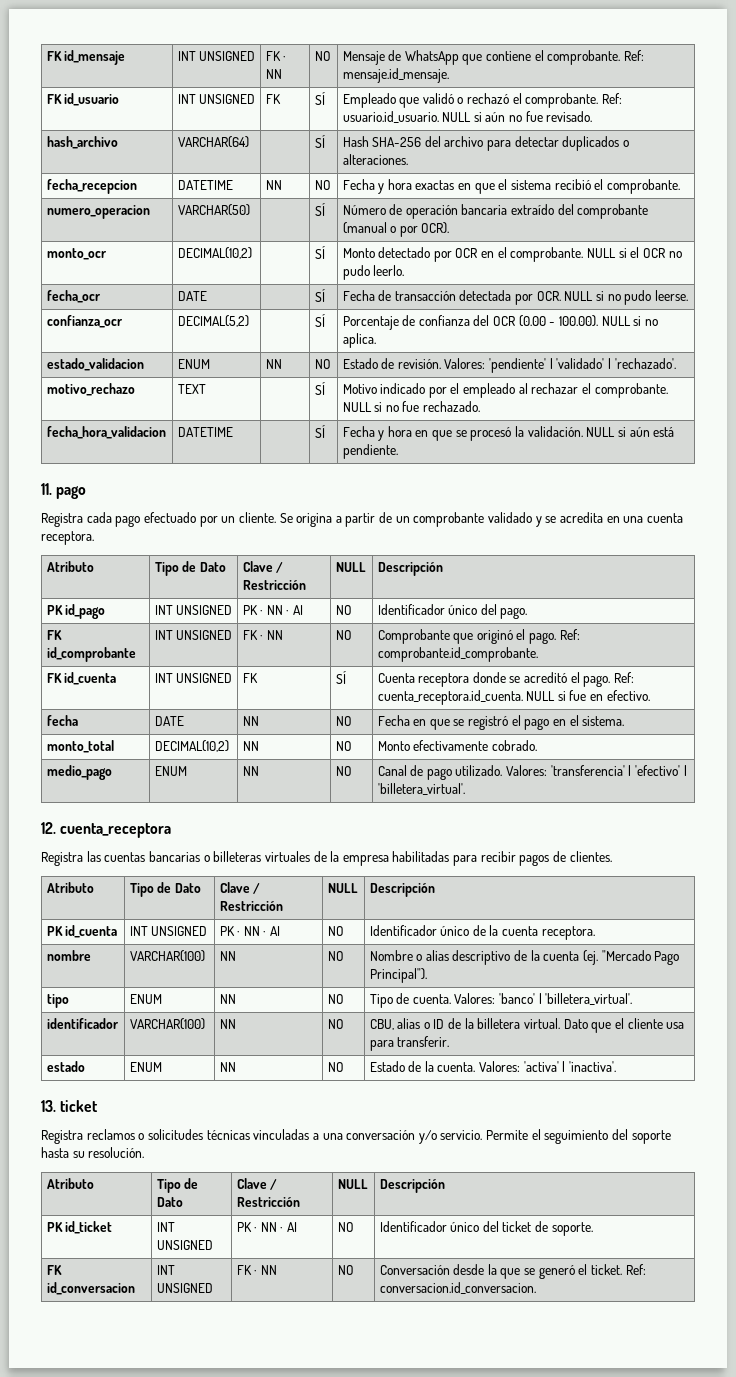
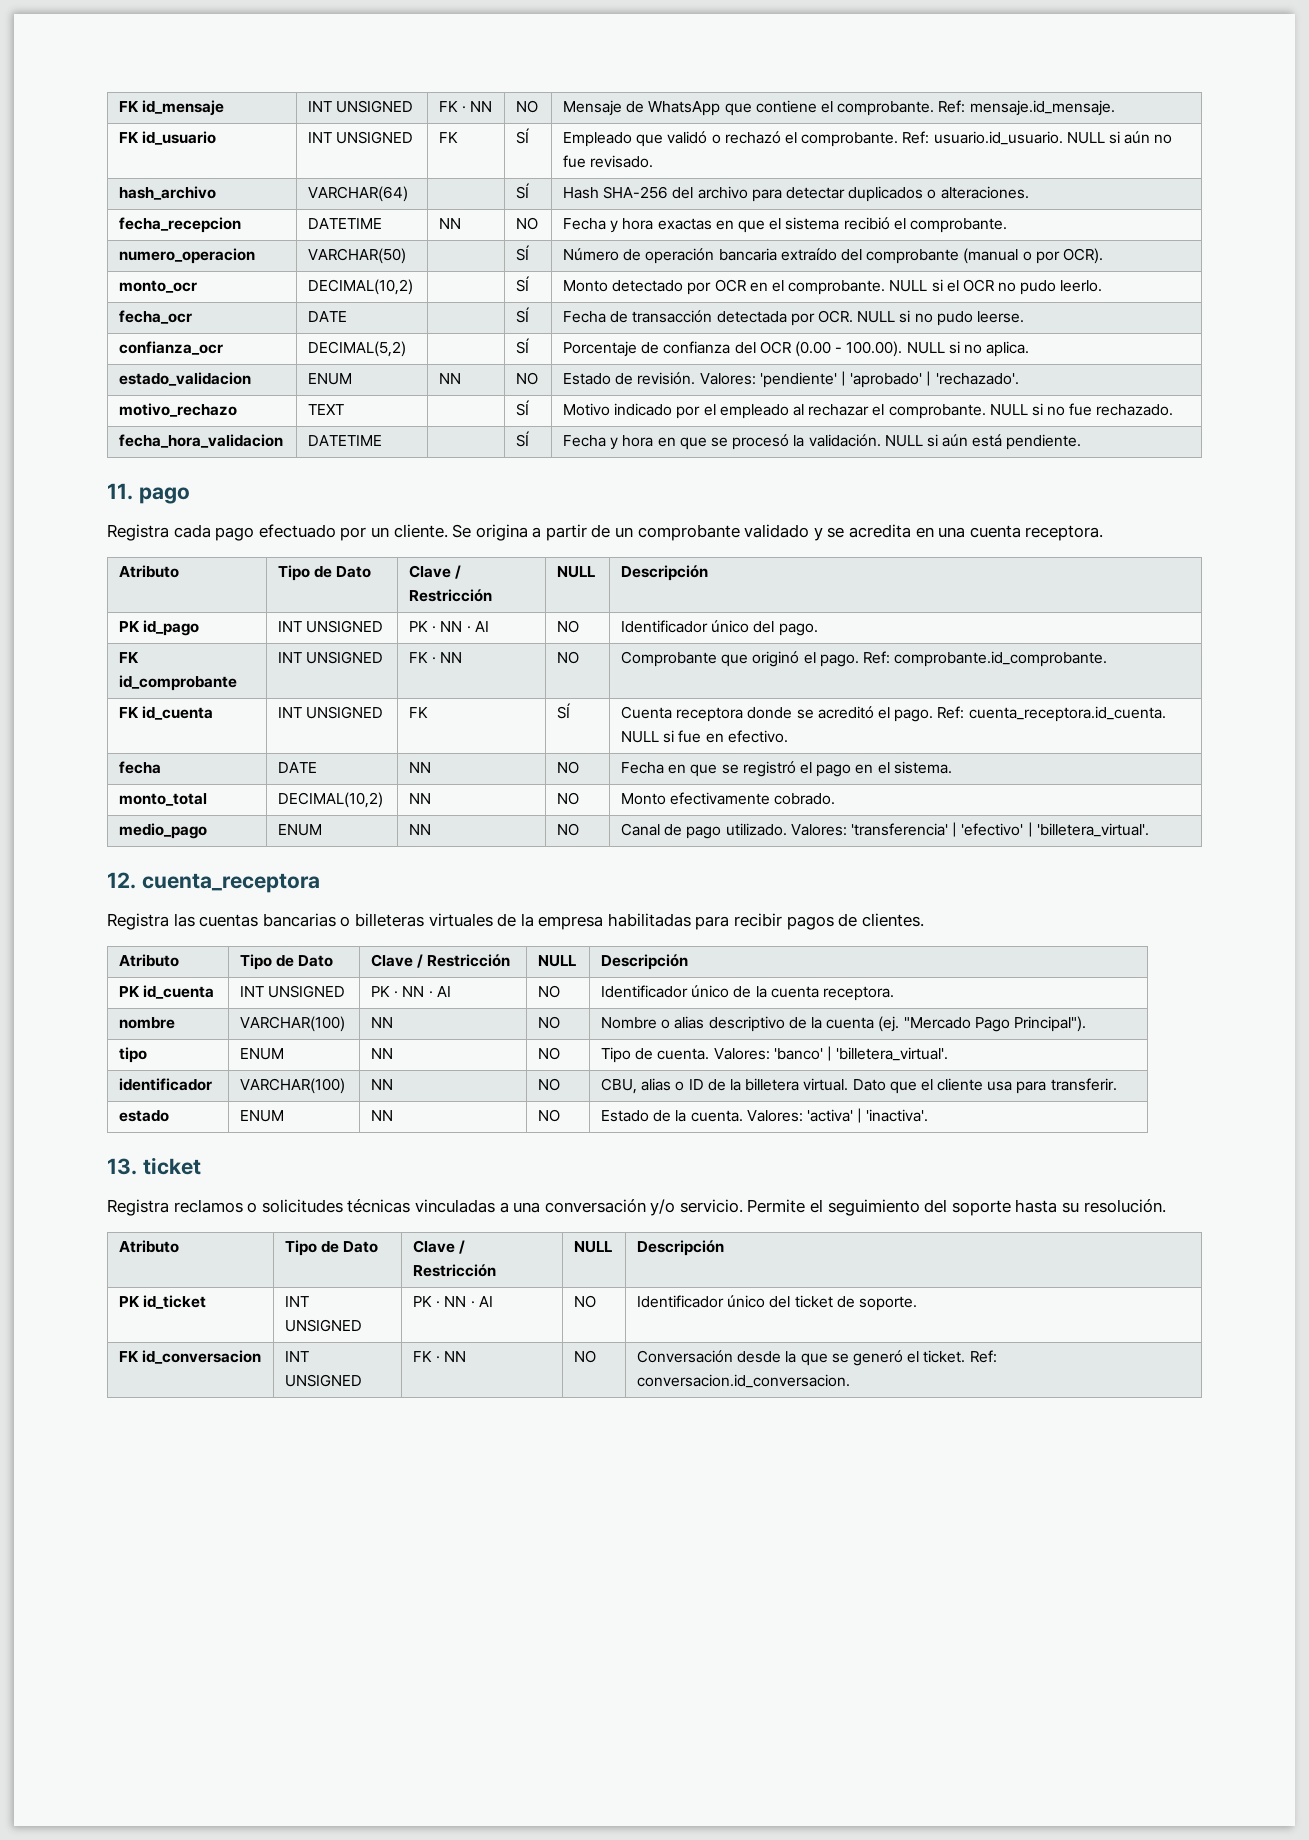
- estado_validacion | ENUM | NN | NO | Estado de revisión. Valores: 'pendiente' | 'validado' | 'rechazado'.
+ estado_validacion | ENUM | NN | NO | Estado de revisión. Valores: 'pendiente' | 'aprobado' | 'rechazado'.

